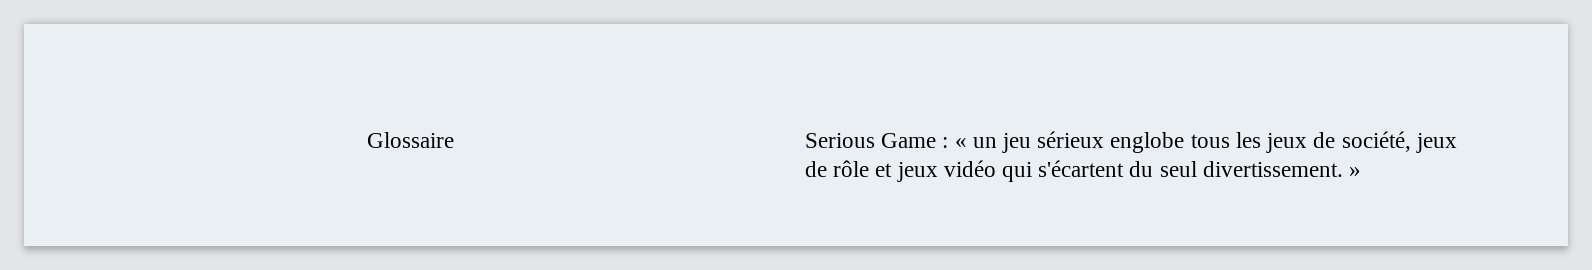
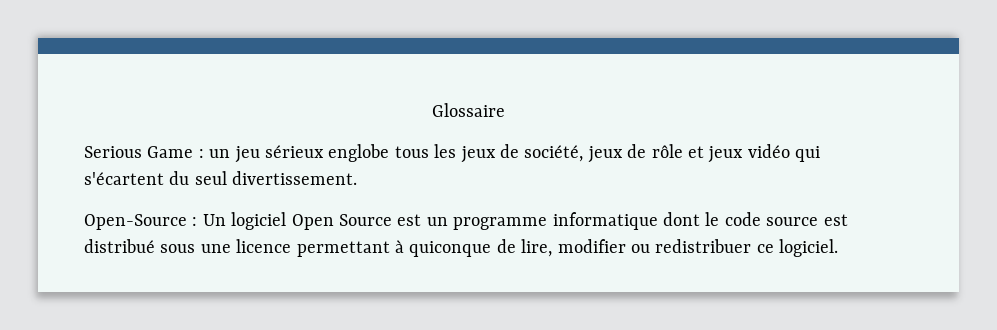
- Serious Game : « un jeu sérieux englobe tous les jeux de société, jeux de rôle et jeux vidéo qui s'écartent du seul divertissement. »
+ Serious Game : un jeu sérieux englobe tous les jeux de société, jeux de rôle et jeux vidéo qui s'écartent du seul divertissement.
+ Open-Source : Un logiciel Open Source est un programme informatique dont le code source est distribué sous une licence permettant à quiconque de lire, modifier ou redistribuer ce logiciel.

